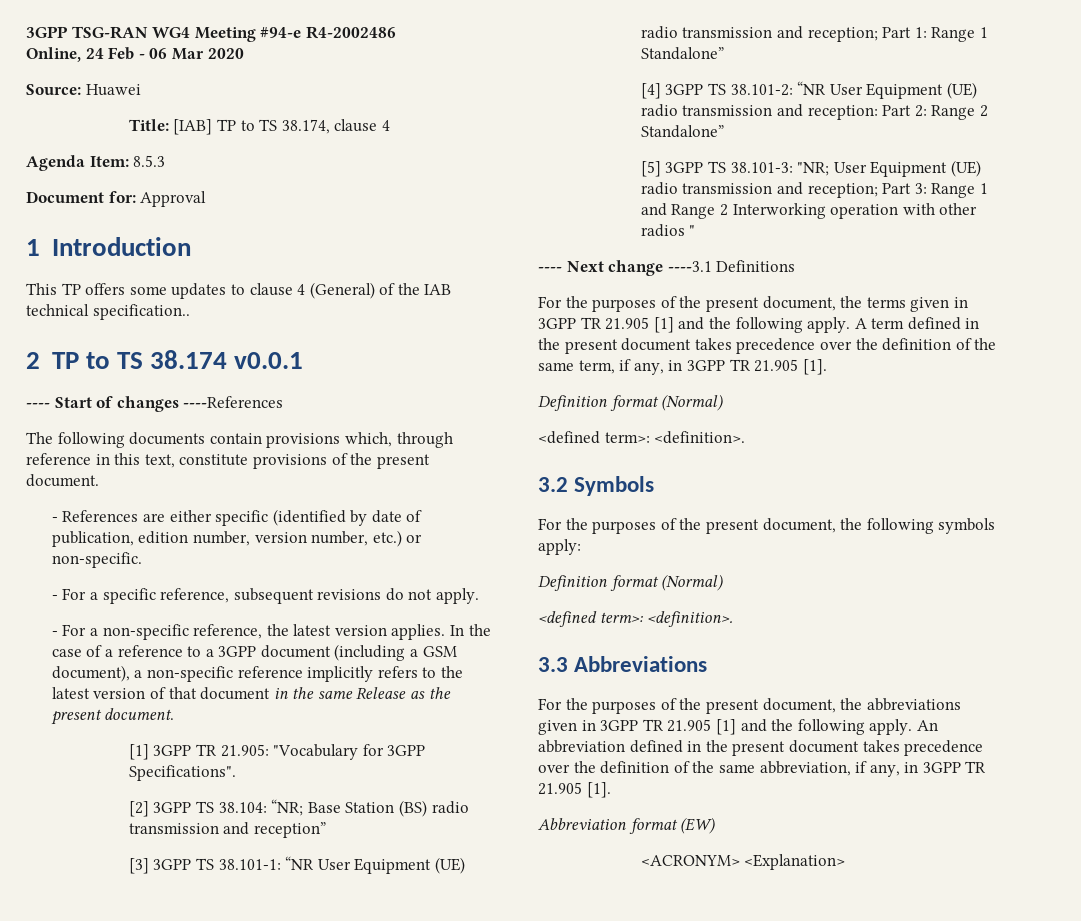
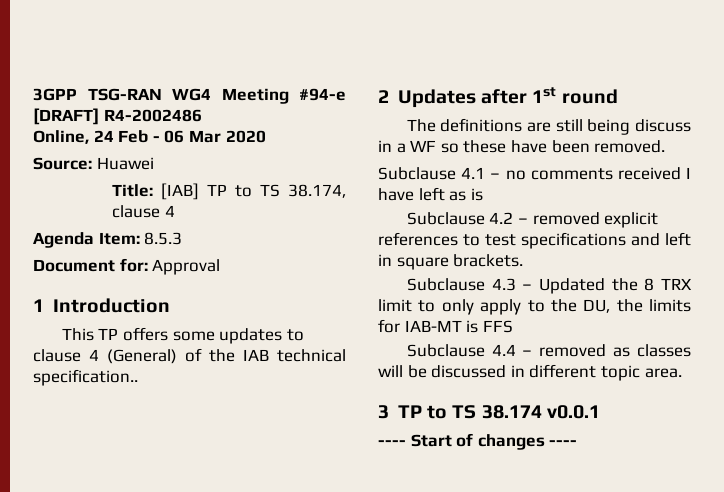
- 3GPP TSG-RAN WG4 Meeting #94-e R4-2002486
+ 3GPP TSG-RAN WG4 Meeting #94-e [DRAFT] R4-2002486
- 2 TP to TS 38.174 v0.0.1
+ 2 Updates after 1st round
+ The definitions are still being discuss in a WF so these have been removed.
+ Subclause 4.1 – no comments received I have left as is
+ Subclause 4.2 – removed explicit references to test specifications and left in square brackets.
+ Subclause 4.3 – Updated the 8 TRX limit to only apply to the DU, the limits for IAB-MT is FFS
+ Subclause 4.4 – removed as classes will be discussed in different topic area.
+ 3 TP to TS 38.174 v0.0.1
- ---- Start of changes ----References
- The following documents contain provisions which, through reference in this text, constitute provisions of the present document.
- - References are either specific (identified by date of publication, edition number, version number, etc.) or non-specific.
- - For a specific reference, subsequent revisions do not apply.
- - For a non-specific reference, the latest version applies. In the case of a reference to a 3GPP document (including a GSM document), a non-specific reference implicitly refers to the latest version of that document in the same Release as the present document.
- [1] 3GPP TR 21.905: "Vocabulary for 3GPP Specifications".
- [2] 3GPP TS 38.104: “NR; Base Station (BS) radio transmission and reception”
- [3] 3GPP TS 38.101-1: “NR User Equipment (UE) radio transmission and reception; Part 1: Range 1 Standalone”
- [4] 3GPP TS 38.101-2: “NR User Equipment (UE) radio transmission and reception: Part 2: Range 2 Standalone”
- [5] 3GPP TS 38.101-3: "NR; User Equipment (UE) radio transmission and reception; Part 3: Range 1 and Range 2 Interworking operation with other radios "
- ---- Next change ----3.1 Definitions
- For the purposes of the present document, the terms given in 3GPP TR 21.905 [1] and the following apply. A term defined in the present document takes precedence over the definition of the same term, if any, in 3GPP TR 21.905 [1].
- Definition format (Normal)
- <defined term>: <definition>.
- 3.2 Symbols
- For the purposes of the present document, the following symbols apply:
- Definition format (Normal)
- <defined term>: <definition>.
- 3.3 Abbreviations
- For the purposes of the present document, the abbreviations given in 3GPP TR 21.905 [1] and the following apply. An abbreviation defined in the present document takes precedence over the definition of the same abbreviation, if any, in 3GPP TR 21.905 [1].
- Abbreviation format (EW)
- <ACRONYM> <Explanation>
+ ---- Start of changes ----

